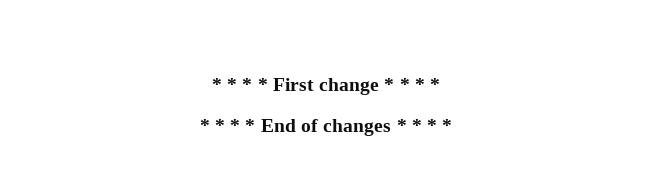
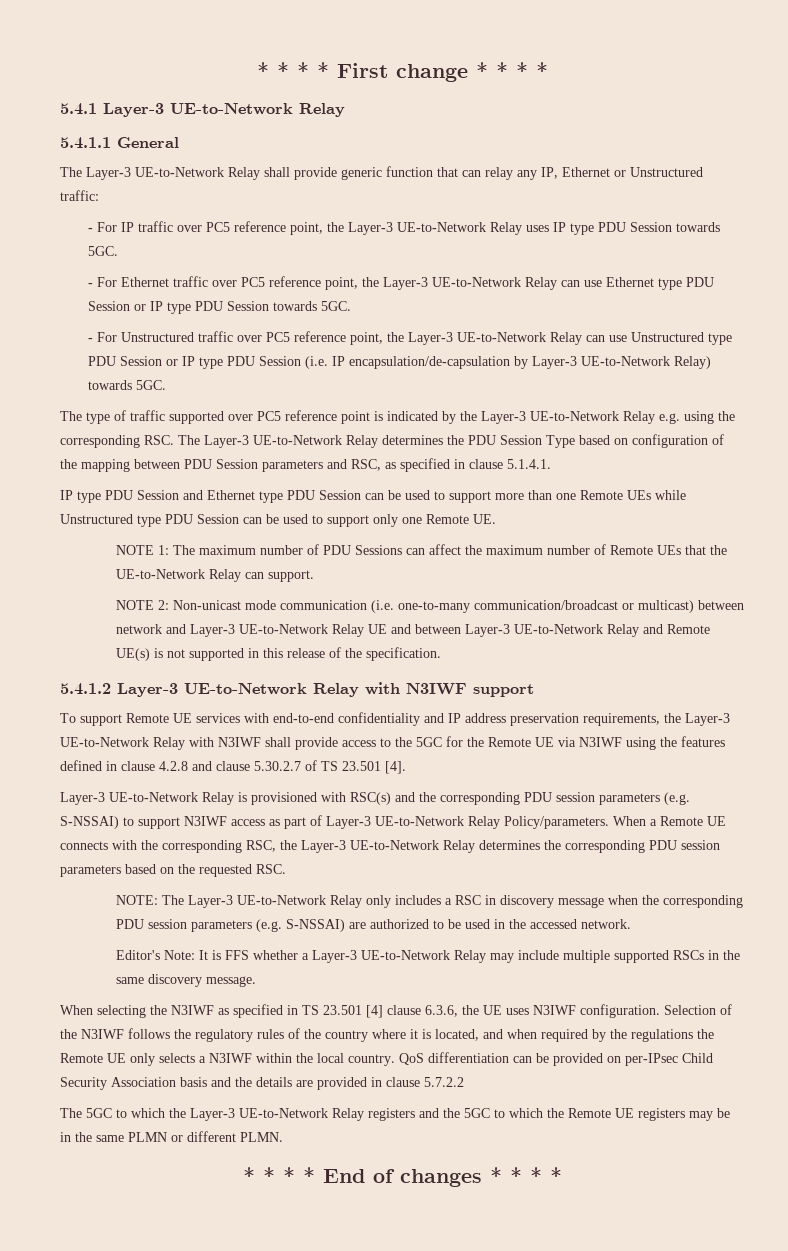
+ 5.4.1 Layer-3 UE-to-Network Relay
+ 5.4.1.1 General
+ The Layer-3 UE-to-Network Relay shall provide generic function that can relay any IP, Ethernet or Unstructured traffic:
+ - For IP traffic over PC5 reference point, the Layer-3 UE-to-Network Relay uses IP type PDU Session towards 5GC.
+ - For Ethernet traffic over PC5 reference point, the Layer-3 UE-to-Network Relay can use Ethernet type PDU Session or IP type PDU Session towards 5GC.
+ - For Unstructured traffic over PC5 reference point, the Layer-3 UE-to-Network Relay can use Unstructured type PDU Session or IP type PDU Session (i.e. IP encapsulation/de-capsulation by Layer-3 UE-to-Network Relay) towards 5GC.
+ The type of traffic supported over PC5 reference point is indicated by the Layer-3 UE-to-Network Relay e.g. using the corresponding RSC. The Layer-3 UE-to-Network Relay determines the PDU Session Type based on configuration of the mapping between PDU Session parameters and RSC, as specified in clause 5.1.4.1.
+ IP type PDU Session and Ethernet type PDU Session can be used to support more than one Remote UEs while Unstructured type PDU Session can be used to support only one Remote UE.
+ NOTE 1: The maximum number of PDU Sessions can affect the maximum number of Remote UEs that the UE-to-Network Relay can support.
+ NOTE 2: Non-unicast mode communication (i.e. one-to-many communication/broadcast or multicast) between network and Layer-3 UE-to-Network Relay UE and between Layer-3 UE-to-Network Relay and Remote UE(s) is not supported in this release of the specification.
+ 5.4.1.2 Layer-3 UE-to-Network Relay with N3IWF support
+ To support Remote UE services with end-to-end confidentiality and IP address preservation requirements, the Layer-3 UE-to-Network Relay with N3IWF shall provide access to the 5GC for the Remote UE via N3IWF using the features defined in clause 4.2.8 and clause 5.30.2.7 of TS 23.501 [4].
+ Layer-3 UE-to-Network Relay is provisioned with RSC(s) and the corresponding PDU session parameters (e.g. S-NSSAI) to support N3IWF access as part of Layer-3 UE-to-Network Relay Policy/parameters. When a Remote UE connects with the corresponding RSC, the Layer-3 UE-to-Network Relay determines the corresponding PDU session parameters based on the requested RSC.
+ NOTE: The Layer-3 UE-to-Network Relay only includes a RSC in discovery message when the corresponding PDU session parameters (e.g. S-NSSAI) are authorized to be used in the accessed network.
+ Editor's Note: It is FFS whether a Layer-3 UE-to-Network Relay may include multiple supported RSCs in the same discovery message.
+ When selecting the N3IWF as specified in TS 23.501 [4] clause 6.3.6, the UE uses N3IWF configuration. Selection of the N3IWF follows the regulatory rules of the country where it is located, and when required by the regulations the Remote UE only selects a N3IWF within the local country. QoS differentiation can be provided on per-IPsec Child Security Association basis and the details are provided in clause 5.7.2.2
+ The 5GC to which the Layer-3 UE-to-Network Relay registers and the 5GC to which the Remote UE registers may be in the same PLMN or different PLMN.

